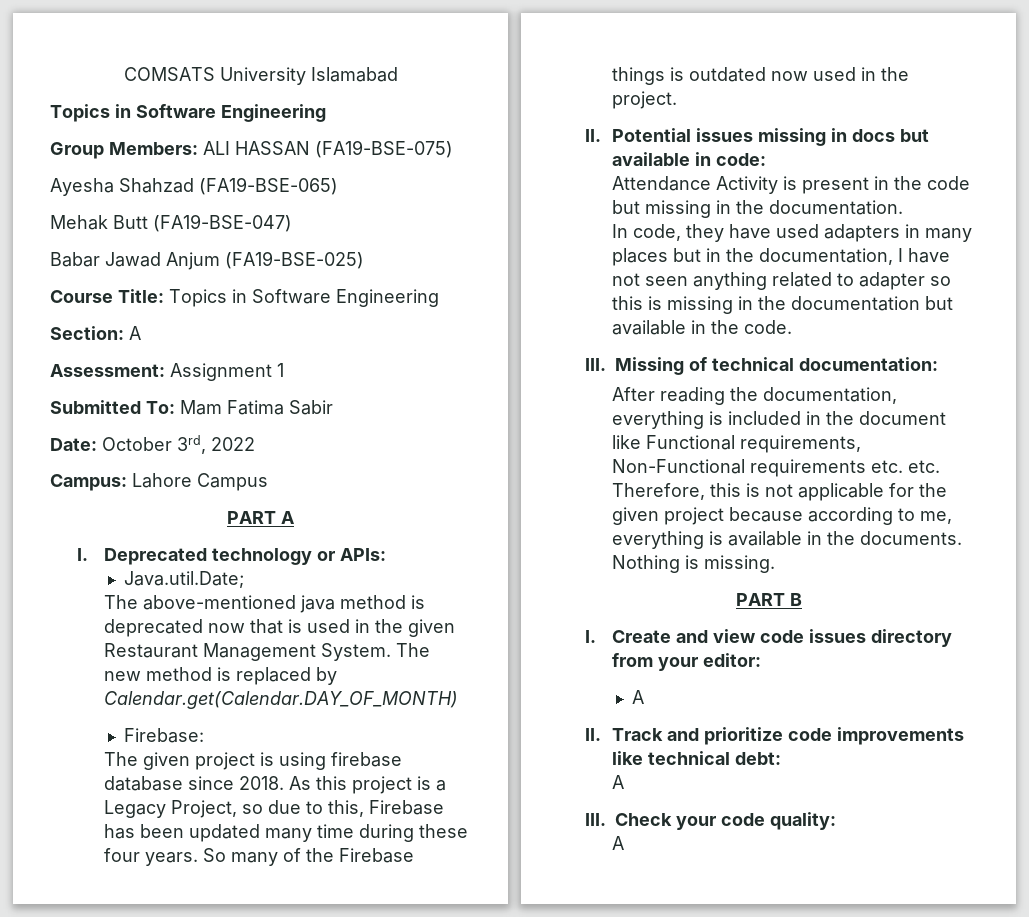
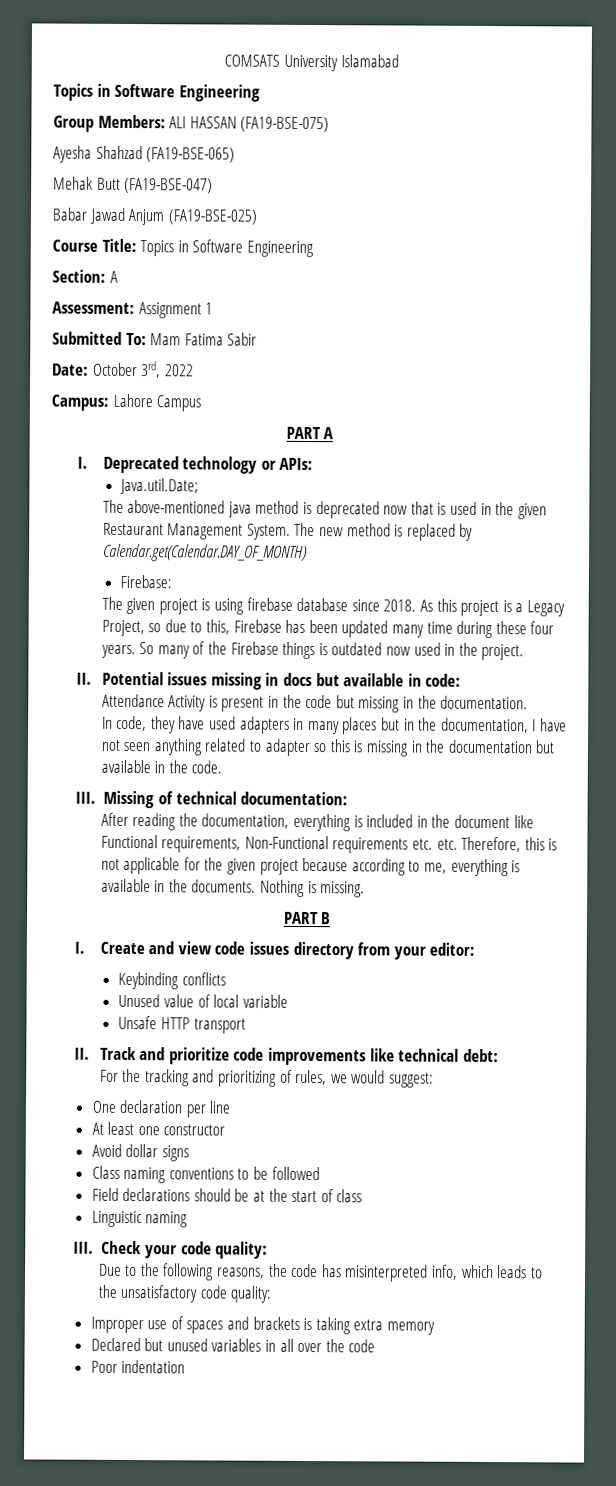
  I. Create and view code issues directory from your editor:
- A
+ Keybinding conflicts
+ Unused value of local variable
+ Unsafe HTTP transport
  II. Track and prioritize code improvements like technical debt:
- A
+ For the tracking and prioritizing of rules, we would suggest:
+ One declaration per line
+ At least one constructor
+ Avoid dollar signs
+ Class naming conventions to be followed
+ Field declarations should be at the start of class
+ Linguistic naming
  III. Check your code quality:
- A
+ Due to the following reasons, the code has misinterpreted info, which leads to the unsatisfactory code quality:
+ Improper use of spaces and brackets is taking extra memory
+ Declared but unused variables in all over the code
+ Poor indentation

